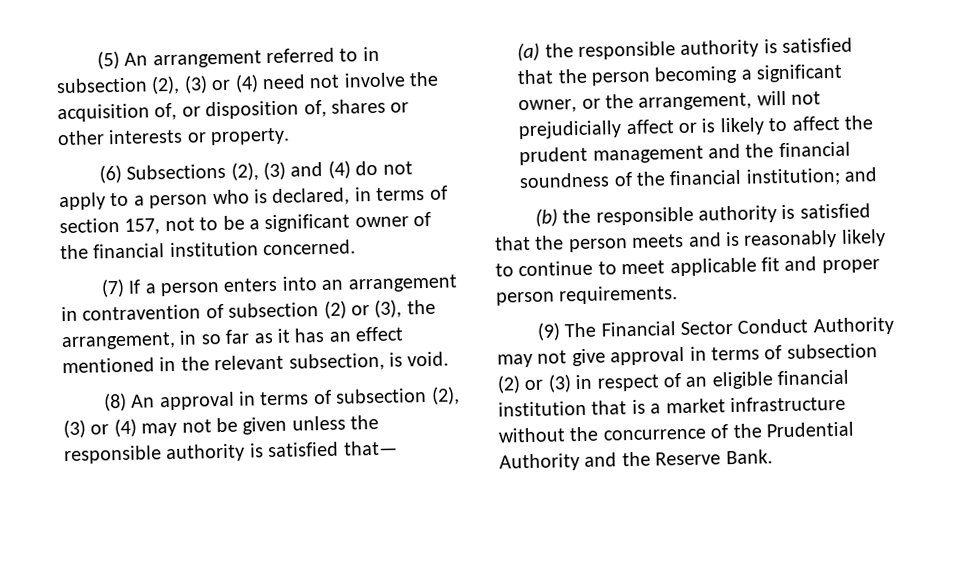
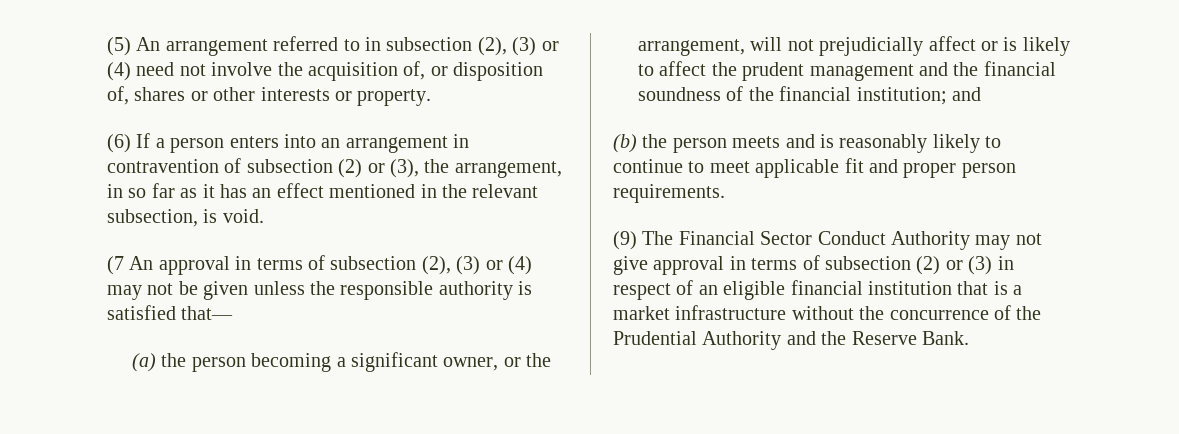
- (6) Subsections (2), (3) and (4) do not apply to a person who is declared, in terms of section 157, not to be a significant owner of the financial institution concerned.
- (7) If a person enters into an arrangement in contravention of subsection (2) or (3), the arrangement, in so far as it has an effect mentioned in the relevant subsection, is void.
+ (6) If a person enters into an arrangement in contravention of subsection (2) or (3), the arrangement, in so far as it has an effect mentioned in the relevant subsection, is void.
- (8) An approval in terms of subsection (2), (3) or (4) may not be given unless the responsible authority is satisfied that—
+ (7 An approval in terms of subsection (2), (3) or (4) may not be given unless the responsible authority is satisfied that—
- (a) the responsible authority is satisfied that the person becoming a significant owner, or the arrangement, will not prejudicially affect or is likely to affect the prudent management and the financial soundness of the financial institution; and
+ (a) the person becoming a significant owner, or the arrangement, will not prejudicially affect or is likely to affect the prudent management and the financial soundness of the financial institution; and
- (b) the responsible authority is satisfied that the person meets and is reasonably likely to continue to meet applicable fit and proper person requirements.
+ (b) the person meets and is reasonably likely to continue to meet applicable fit and proper person requirements.

